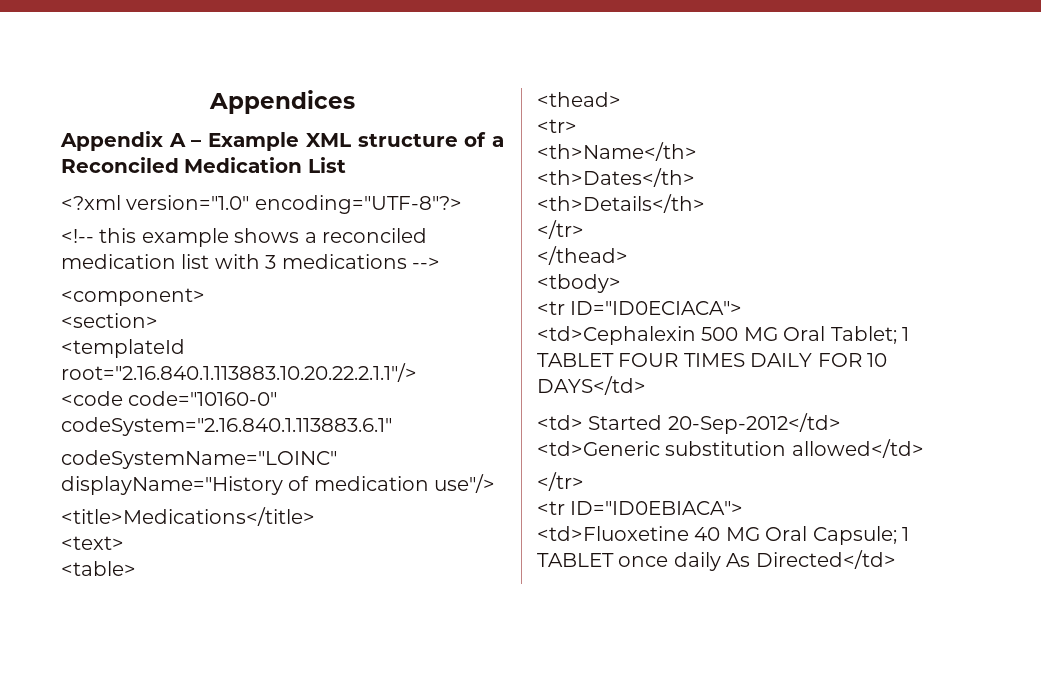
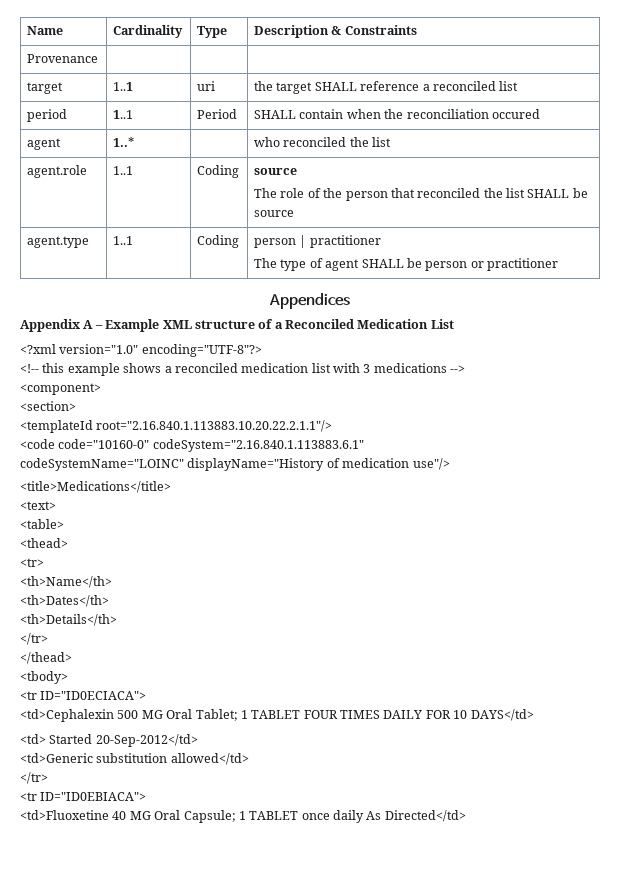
+ Name | Cardinality | Type | Description & Constraints
+ Provenance | | |
+ target | 1..1 | uri | the target SHALL reference a reconciled list
+ period | 1..1 | Period | SHALL contain when the reconciliation occured
+ agent | 1..* | | who reconciled the list
+ agent.role | 1..1 | Coding | source
+ The role of the person that reconciled the list SHALL be source
+ agent.type | 1..1 | Coding | person | practitioner
+ The type of agent SHALL be person or practitioner

